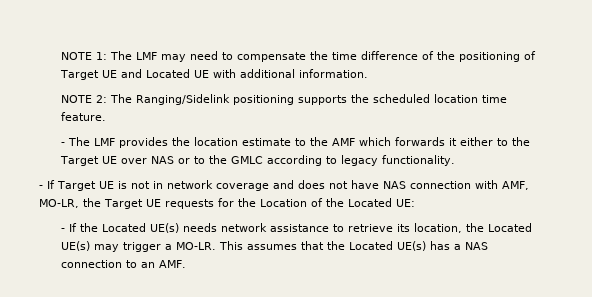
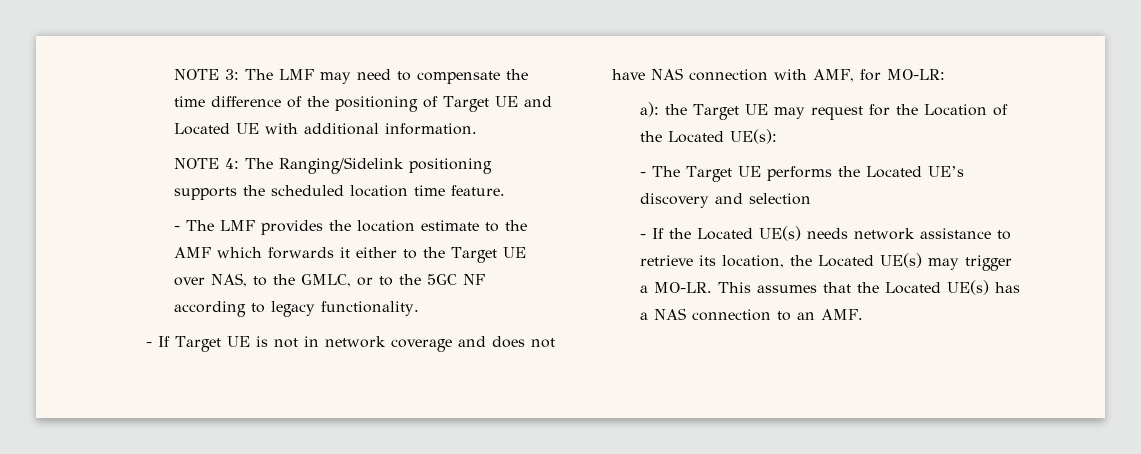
- NOTE 1: The LMF may need to compensate the time difference of the positioning of Target UE and Located UE with additional information.
+ NOTE 3: The LMF may need to compensate the time difference of the positioning of Target UE and Located UE with additional information.
- NOTE 2: The Ranging/Sidelink positioning supports the scheduled location time feature.
+ NOTE 4: The Ranging/Sidelink positioning supports the scheduled location time feature.
- - The LMF provides the location estimate to the AMF which forwards it either to the Target UE over NAS or to the GMLC according to legacy functionality.
+ - The LMF provides the location estimate to the AMF which forwards it either to the Target UE over NAS, to the GMLC, or to the 5GC NF according to legacy functionality.
- - If Target UE is not in network coverage and does not have NAS connection with AMF, MO-LR, the Target UE requests for the Location of the Located UE:
+ - If Target UE is not in network coverage and does not have NAS connection with AMF, for MO-LR:
+ a): the Target UE may request for the Location of the Located UE(s):
+ - The Target UE performs the Located UE’s discovery and selection

